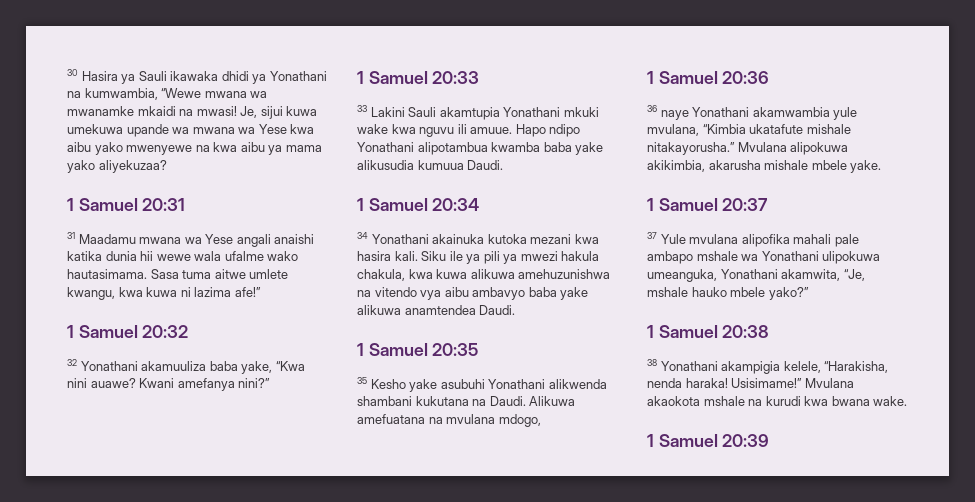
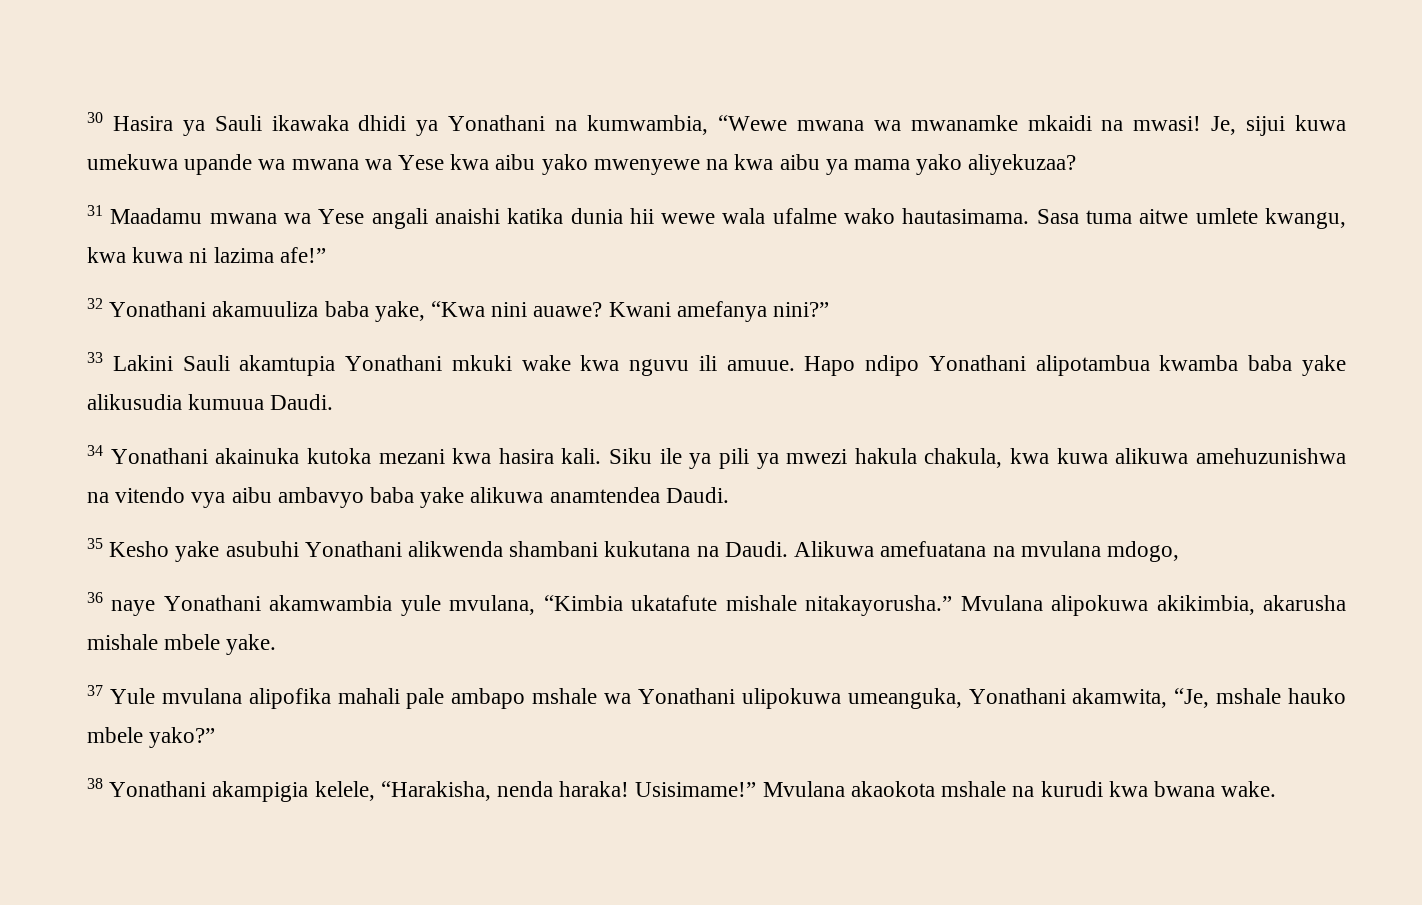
- 1 Samuel 20:31
- 1 Samuel 20:32
- 1 Samuel 20:33
- 1 Samuel 20:34
- 1 Samuel 20:35
- 1 Samuel 20:36
- 1 Samuel 20:37
- 1 Samuel 20:38
- 1 Samuel 20:39

